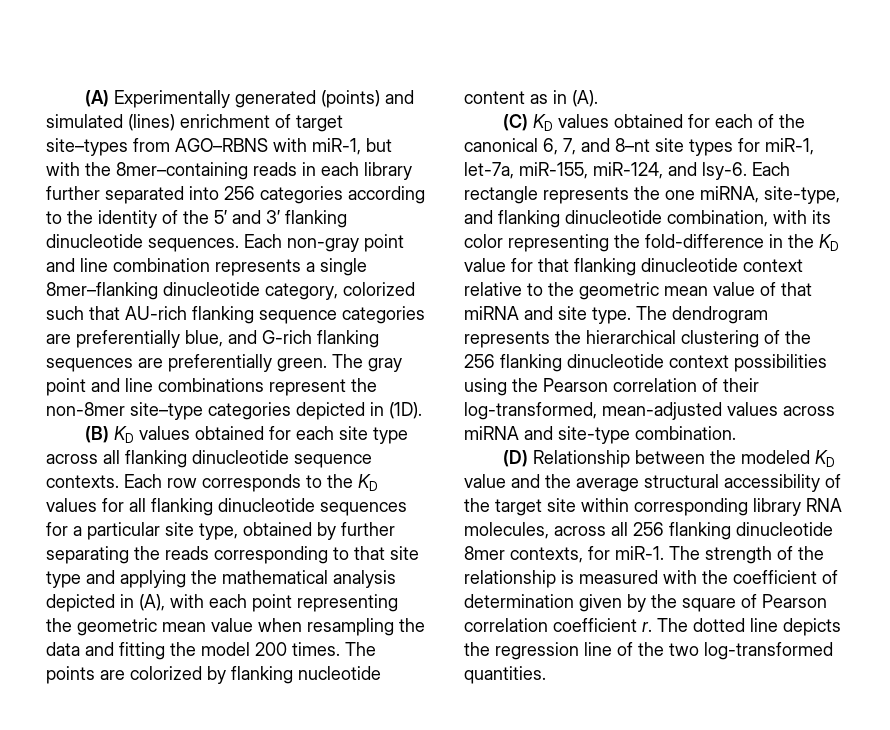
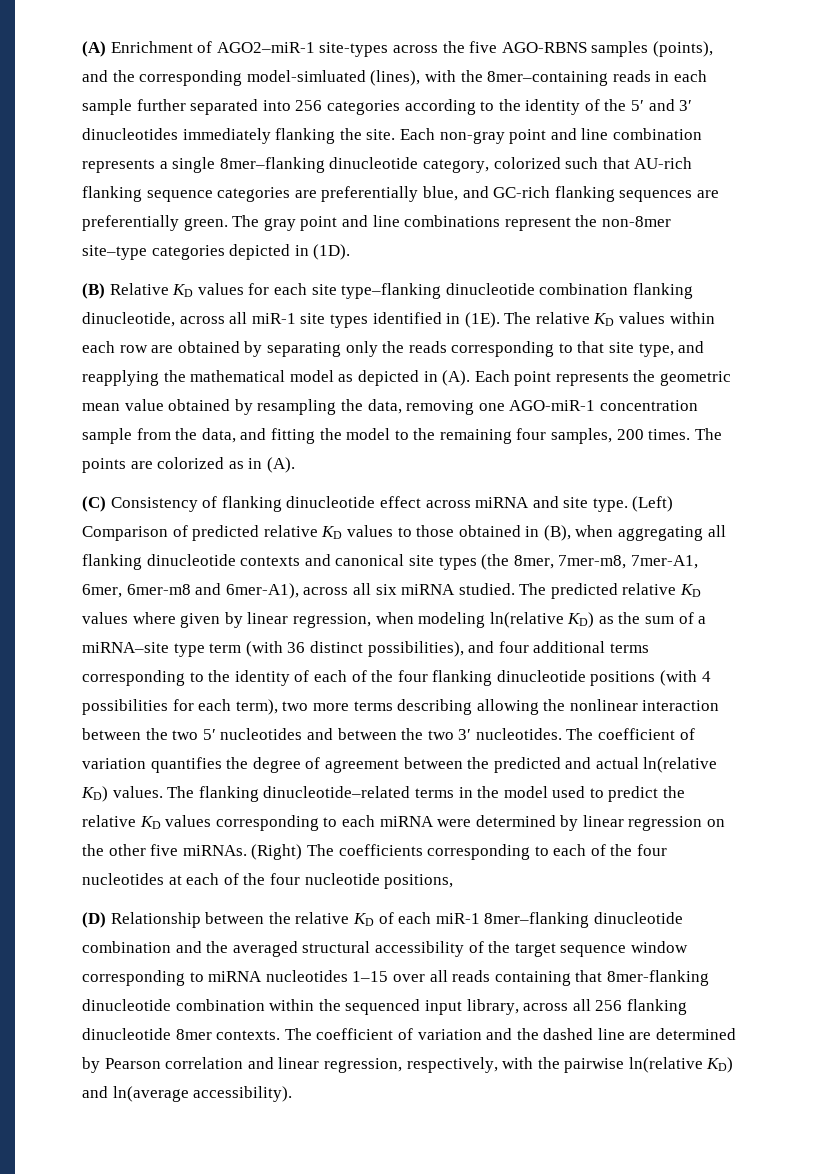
- (A) Experimentally generated (points) and simulated (lines) enrichment of target site–types from AGO–RBNS with miR-1, but with the 8mer–containing reads in each library further separated into 256 categories according to the identity of the 5′ and 3′ flanking dinucleotide sequences.
+ (A) Enrichment of AGO2–miR-1 site-types across the five AGO-RBNS samples (points), and the corresponding model-simluated (lines), with the 8mer–containing reads in each sample further separated into 256 categories according to the identity of the 5′ and 3′ dinucleotides immediately flanking the site.
- Each non-gray point and line combination represents a single 8mer–flanking dinucleotide category, colorized such that AU-rich flanking sequence categories are preferentially blue, and G-rich flanking sequences are preferentially green.
+ Each non-gray point and line combination represents a single 8mer–flanking dinucleotide category, colorized such that AU-rich flanking sequence categories are preferentially blue, and GC-rich flanking sequences are preferentially green.
- (B) KD values obtained for each site type across all flanking dinucleotide sequence contexts. Each row corresponds to the KD values for all flanking dinucleotide sequences for a particular site type, obtained by further separating the reads corresponding to that site type and applying the mathematical analysis depicted in (A), with each point representing the geometric mean value when resampling the data and fitting the model 200 times.
+ (B) Relative KD values for each site type–flanking dinucleotide combination flanking dinucleotide, across all miR-1 site types identified in (1E). The relative KD values within each row are obtained by separating only the reads corresponding to that site type, and reapplying the mathematical model as depicted in (A). Each point represents the geometric mean value obtained by resampling the data, removing one AGO-miR-1 concentration sample from the data, and fitting the model to the remaining four samples, 200 times.
- The points are colorized by flanking nucleotide content as in (A).
+ The points are colorized as in (A).
- (C) KD values obtained for each of the canonical 6, 7, and 8–nt site types for miR-1, let-7a, miR-155, miR-124, and lsy-6. Each rectangle represents the one miRNA, site-type, and flanking dinucleotide combination, with its color representing the fold-difference in the KD value for that flanking dinucleotide context relative to the geometric mean value of that miRNA and site type. The dendrogram represents the hierarchical clustering of the 256 flanking dinucleotide context possibilities using the Pearson correlation of their log-transformed, mean-adjusted values across miRNA and site-type combination.
- (D) Relationship between the modeled KD value and the average structural accessibility of the target site within corresponding library RNA molecules, across all 256 flanking dinucleotide 8mer contexts, for miR-1. The strength of the relationship is measured with the coefficient of determination given by the square of Pearson correlation coefficient r. The dotted line depicts the regression line of the two log-transformed quantities.
+ (C) Consistency of flanking dinucleotide effect across miRNA and site type. (Left) Comparison of predicted relative KD values to those obtained in (B), when aggregating all flanking dinucleotide contexts and canonical site types (the 8mer, 7mer-m8, 7mer-A1, 6mer, 6mer-m8 and 6mer-A1), across all six miRNA studied. The predicted relative KD values where given by linear regression, when modeling ln(relative KD) as the sum of a miRNA–site type term (with 36 distinct possibilities), and four additional terms corresponding to the identity of each of the four flanking dinucleotide positions (with 4 possibilities for each term), two more terms describing allowing the nonlinear interaction between the two 5′ nucleotides and between the two 3′ nucleotides. The coefficient of variation quantifies the degree of agreement between the predicted and actual ln(relative KD) values. The flanking dinucleotide–related terms in the model used to predict the relative KD values corresponding to each miRNA were determined by linear regression on the other five miRNAs. (Right) The coefficients corresponding to each of the four nucleotides at each of the four nucleotide positions,
+ (D) Relationship between the relative KD of each miR-1 8mer–flanking dinucleotide combination and the averaged structural accessibility of the target sequence window corresponding to miRNA nucleotides 1–15 over all reads containing that 8mer-flanking dinucleotide combination within the sequenced input library, across all 256 flanking dinucleotide 8mer contexts. The coefficient of variation and the dashed line are determined by Pearson correlation and linear regression, respectively, with the pairwise ln(relative KD) and ln(average accessibility).

